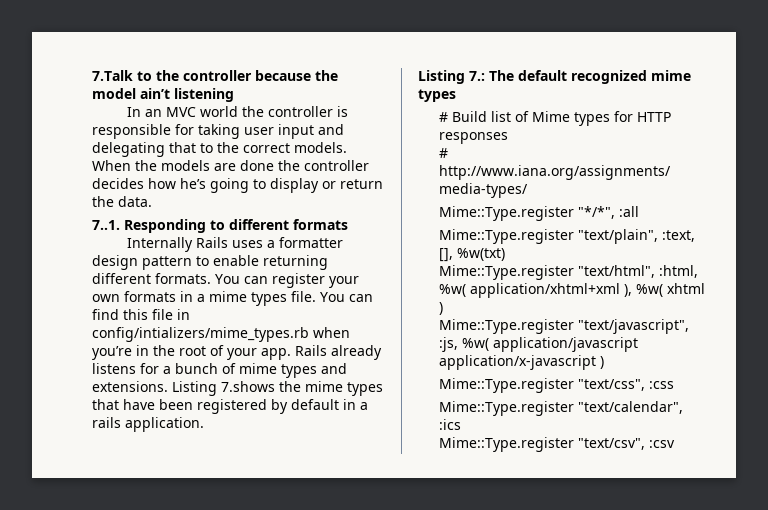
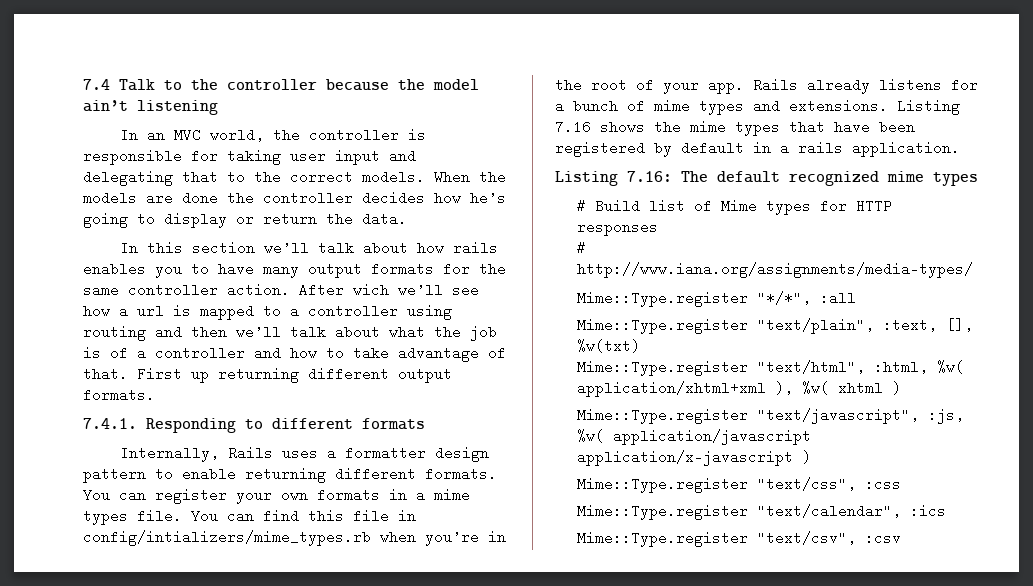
- 7.Talk to the controller because the model ain’t listening
+ 7.4 Talk to the controller because the model ain’t listening
- In an MVC world the controller is responsible for taking user input and delegating that to the correct models.
+ In an MVC world, the controller is responsible for taking user input and delegating that to the correct models.
- 7..1. Responding to different formats
+ In this section we’ll talk about how rails enables you to have many output formats for the same controller action. After wich we’ll see how a url is mapped to a controller using routing and then we’ll talk about what the job is of a controller and how to take advantage of that. First up returning different output formats.
+ 7.4.1. Responding to different formats
- Internally Rails uses a formatter design pattern to enable returning different formats.
+ Internally, Rails uses a formatter design pattern to enable returning different formats.
- Listing 7.shows the mime types that have been registered by default in a rails application.
+ Listing 7.16 shows the mime types that have been registered by default in a rails application.
- Listing 7.: The default recognized mime types
+ Listing 7.16: The default recognized mime types

